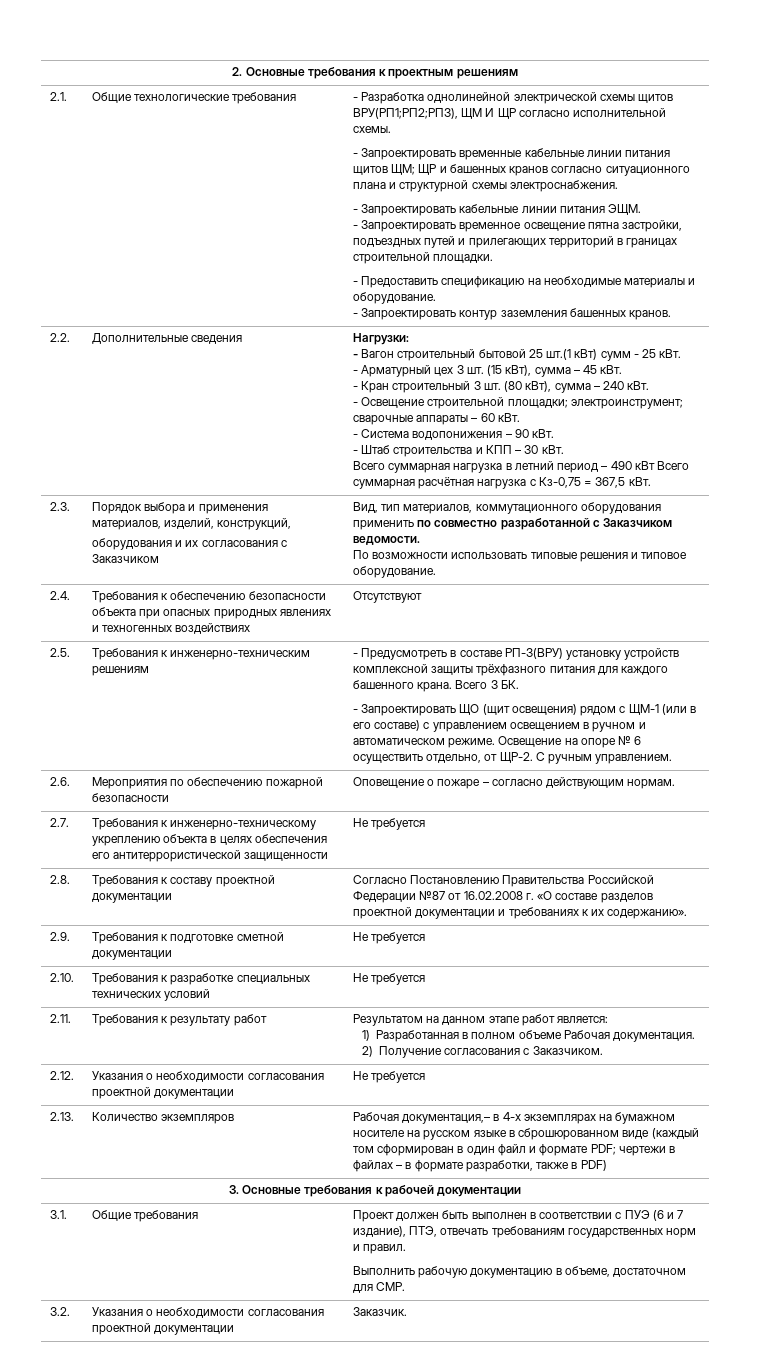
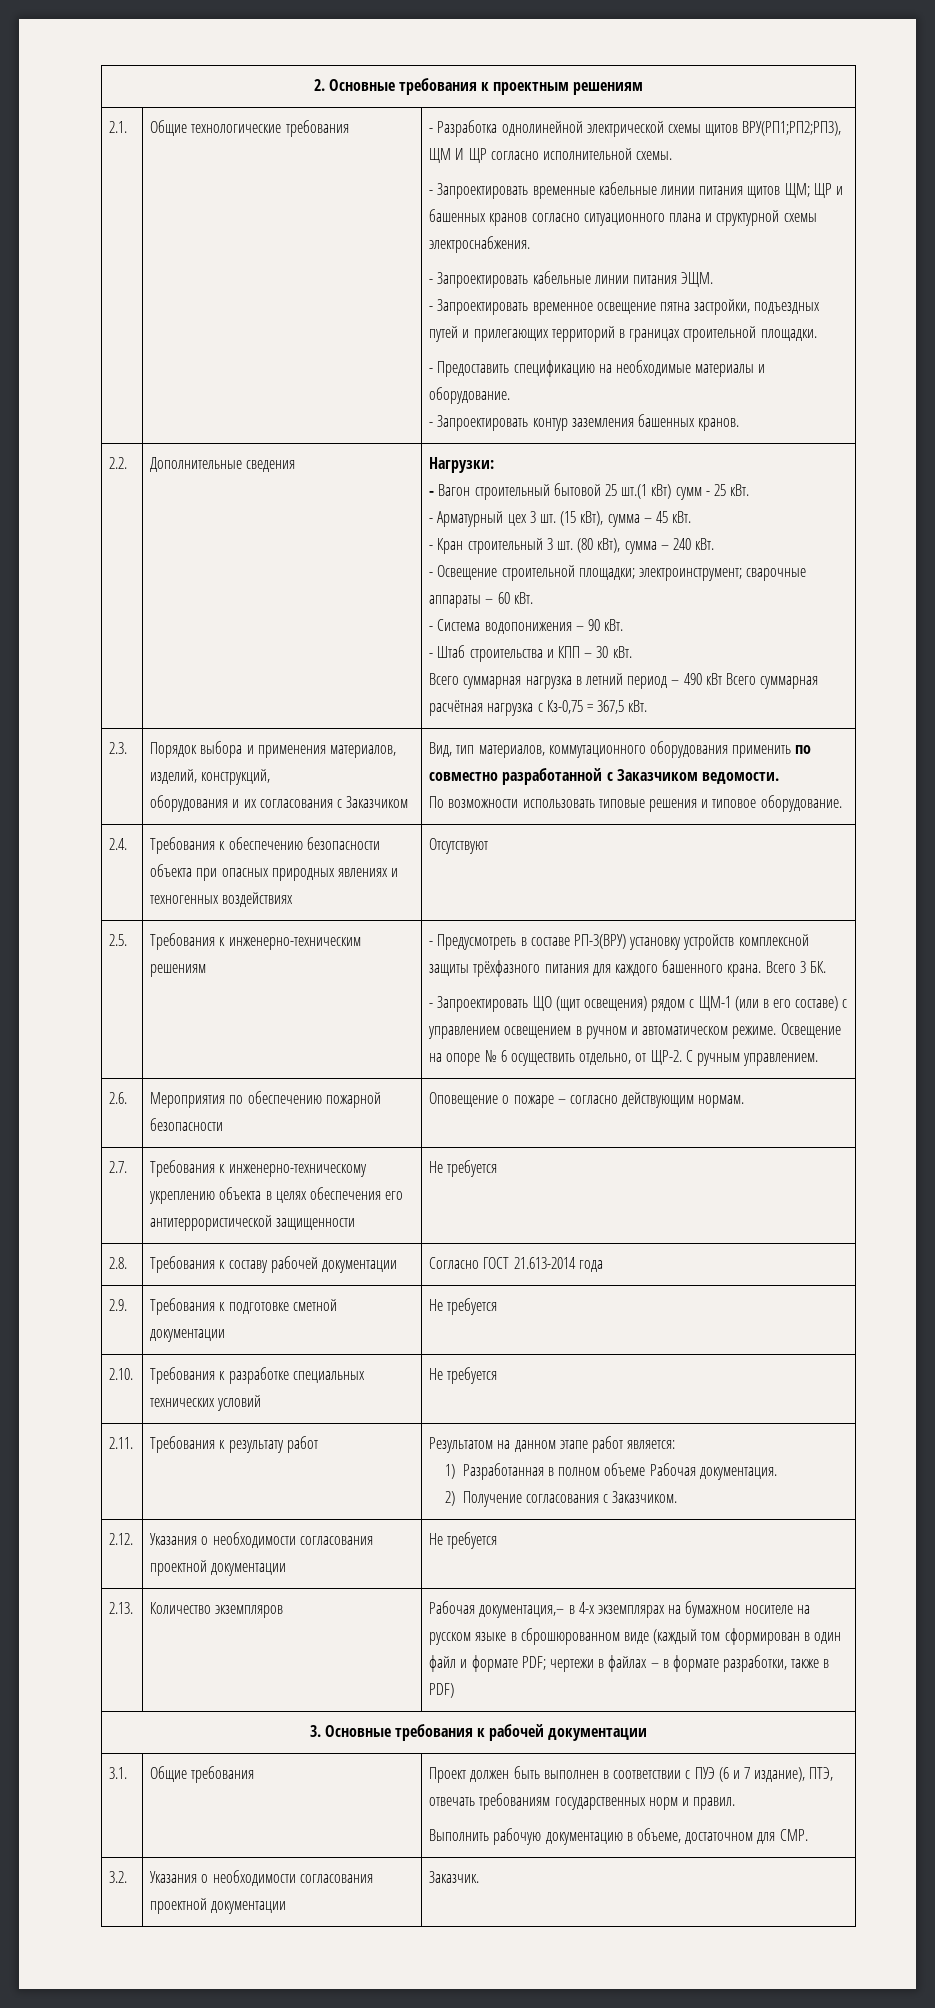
- 2.8. | Требования к составу проектной документации | Согласно Постановлению Правительcтва Российской Федерации №87 от 16.02.2008 г. «О составе разделов проектной документации и требованиях к их содержанию».
+ 2.8. | Требования к составу рабочей документации | Согласно ГОСТ 21.613-2014 года

